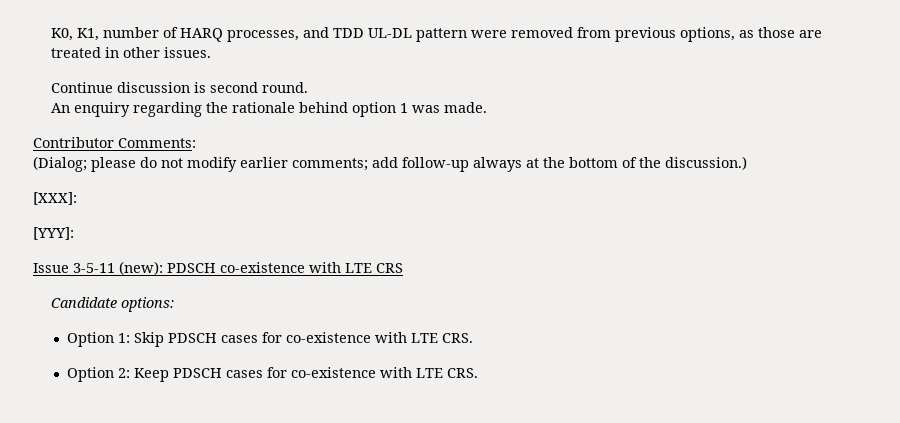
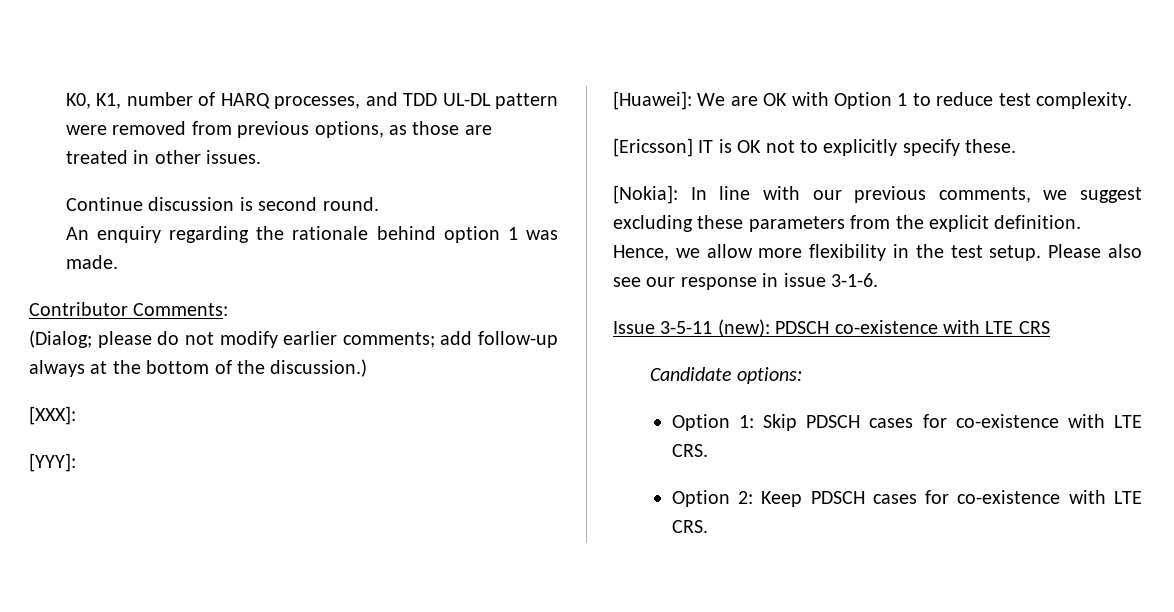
+ [Huawei]: We are OK with Option 1 to reduce test complexity.
+ [Ericsson] IT is OK not to explicitly specify these.
+ [Nokia]: In line with our previous comments, we suggest excluding these parameters from the explicit definition. Hence, we allow more flexibility in the test setup. Please also see our response in issue 3-1-6.

